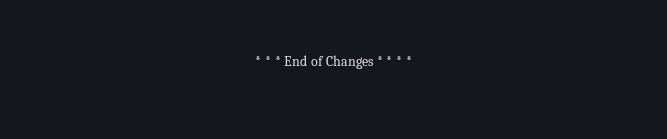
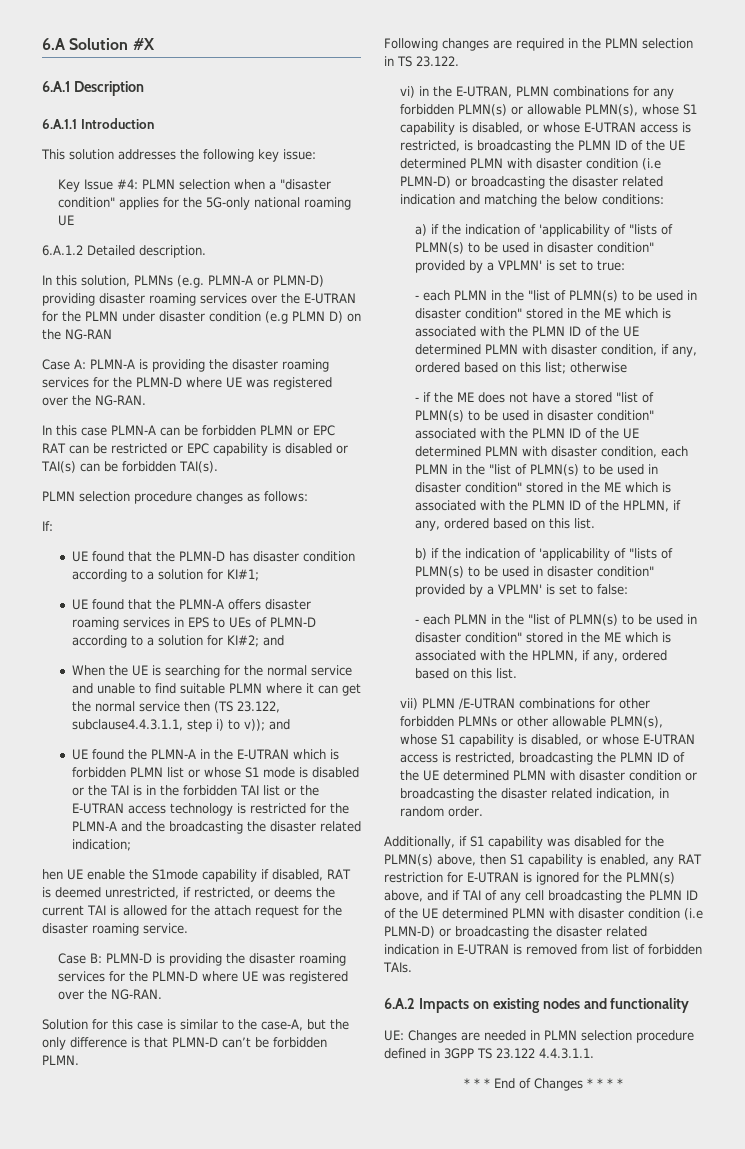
+ 6.A Solution #X
+ 6.A.1 Description
+ 6.A.1.1 Introduction
+ This solution addresses the following key issue:
+ Key Issue #4: PLMN selection when a "disaster condition" applies for the 5G-only national roaming UE
+ 6.A.1.2 Detailed description.
+ In this solution, PLMNs (e.g. PLMN-A or PLMN-D) providing disaster roaming services over the E-UTRAN for the PLMN under disaster condition (e.g PLMN D) on the NG-RAN
+ Case A: PLMN-A is providing the disaster roaming services for the PLMN-D where UE was registered over the NG-RAN.
+ In this case PLMN-A can be forbidden PLMN or EPC RAT can be restricted or EPC capability is disabled or TAI(s) can be forbidden TAI(s).
+ PLMN selection procedure changes as follows:
+ If:
+ UE found that the PLMN-D has disaster condition according to a solution for KI#1;
+ UE found that the PLMN-A offers disaster roaming services in EPS to UEs of PLMN-D according to a solution for KI#2; and
+ When the UE is searching for the normal service and unable to find suitable PLMN where it can get the normal service then (TS 23.122, subclause4.4.3.1.1, step i) to v)); and
+ UE found the PLMN-A in the E-UTRAN which is forbidden PLMN list or whose S1 mode is disabled or the TAI is in the forbidden TAI list or the E-UTRAN access technology is restricted for the PLMN-A and the broadcasting the disaster related indication;
+ hen UE enable the S1mode capability if disabled, RAT is deemed unrestricted, if restricted, or deems the current TAI is allowed for the attach request for the disaster roaming service.
+ Case B: PLMN-D is providing the disaster roaming services for the PLMN-D where UE was registered over the NG-RAN.
+ Solution for this case is similar to the case-A, but the only difference is that PLMN-D can’t be forbidden PLMN.
+ Following changes are required in the PLMN selection in TS 23.122.
+ vi) in the E-UTRAN, PLMN combinations for any forbidden PLMN(s) or allowable PLMN(s), whose S1 capability is disabled, or whose E-UTRAN access is restricted, is broadcasting the PLMN ID of the UE determined PLMN with disaster condition (i.e PLMN-D) or broadcasting the disaster related indication and matching the below conditions:
+ a) if the indication of 'applicability of "lists of PLMN(s) to be used in disaster condition" provided by a VPLMN' is set to true:
+ - each PLMN in the "list of PLMN(s) to be used in disaster condition" stored in the ME which is associated with the PLMN ID of the UE determined PLMN with disaster condition, if any, ordered based on this list; otherwise
+ - if the ME does not have a stored "list of PLMN(s) to be used in disaster condition" associated with the PLMN ID of the UE determined PLMN with disaster condition, each PLMN in the "list of PLMN(s) to be used in disaster condition" stored in the ME which is associated with the PLMN ID of the HPLMN, if any, ordered based on this list.
+ b) if the indication of 'applicability of "lists of PLMN(s) to be used in disaster condition" provided by a VPLMN' is set to false:
+ - each PLMN in the "list of PLMN(s) to be used in disaster condition" stored in the ME which is associated with the HPLMN, if any, ordered based on this list.
+ vii) PLMN /E-UTRAN combinations for other forbidden PLMNs or other allowable PLMN(s), whose S1 capability is disabled, or whose E-UTRAN access is restricted, broadcasting the PLMN ID of the UE determined PLMN with disaster condition or broadcasting the disaster related indication, in random order.
+ Additionally, if S1 capability was disabled for the PLMN(s) above, then S1 capability is enabled, any RAT restriction for E-UTRAN is ignored for the PLMN(s) above, and if TAI of any cell broadcasting the PLMN ID of the UE determined PLMN with disaster condition (i.e PLMN-D) or broadcasting the disaster related indication in E-UTRAN is removed from list of forbidden TAIs.
+ 6.A.2 Impacts on existing nodes and functionality
+ UE: Changes are needed in PLMN selection procedure defined in 3GPP TS 23.122 4.4.3.1.1.

